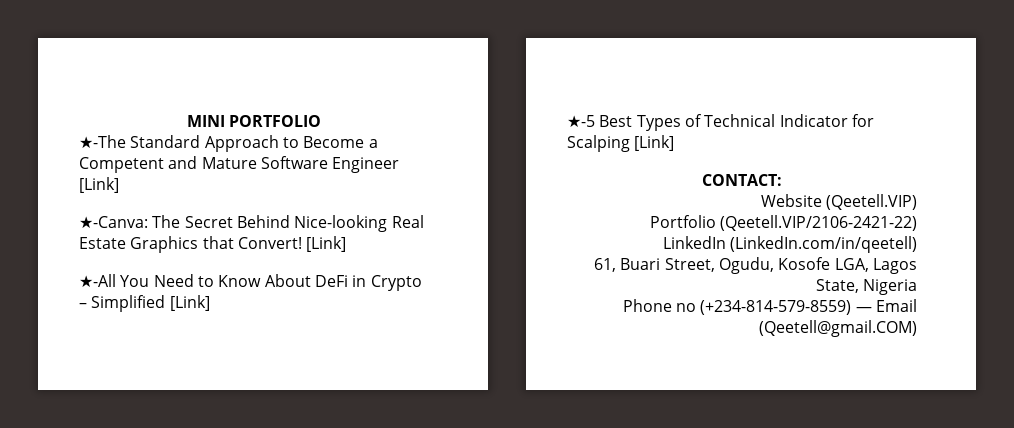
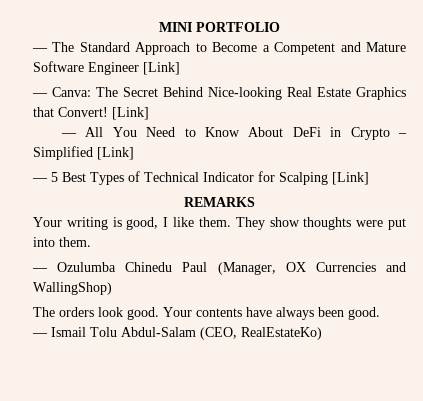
- ★-The Standard Approach to Become a Competent and Mature Software Engineer [Link]
+ — The Standard Approach to Become a Competent and Mature Software Engineer [Link]
- ★-Canva: The Secret Behind Nice-looking Real Estate Graphics that Convert!
+ — Canva: The Secret Behind Nice-looking Real Estate Graphics that Convert!
- ★-All You Need to Know About DeFi in Crypto – Simplified [Link]
+ — All You Need to Know About DeFi in Crypto – Simplified [Link]
- ★-5 Best Types of Technical Indicator for Scalping [Link]
+ — 5 Best Types of Technical Indicator for Scalping [Link]
- CONTACT:
- Website (Qeetell.VIP)
- Portfolio (Qeetell.VIP/2106-2421-22)
- LinkedIn (LinkedIn.com/in/qeetell)
- 61, Buari Street, Ogudu, Kosofe LGA, Lagos State, Nigeria
- Phone no (+234-814-579-8559) — Email (Qeetell@gmail.COM)
+ REMARKS
+ Your writing is good, I like them. They show thoughts were put into them.
+ — Ozulumba Chinedu Paul (Manager, OX Currencies and WallingShop)
+ The orders look good. Your contents have always been good.
+ — Ismail Tolu Abdul-Salam (CEO, RealEstateKo)

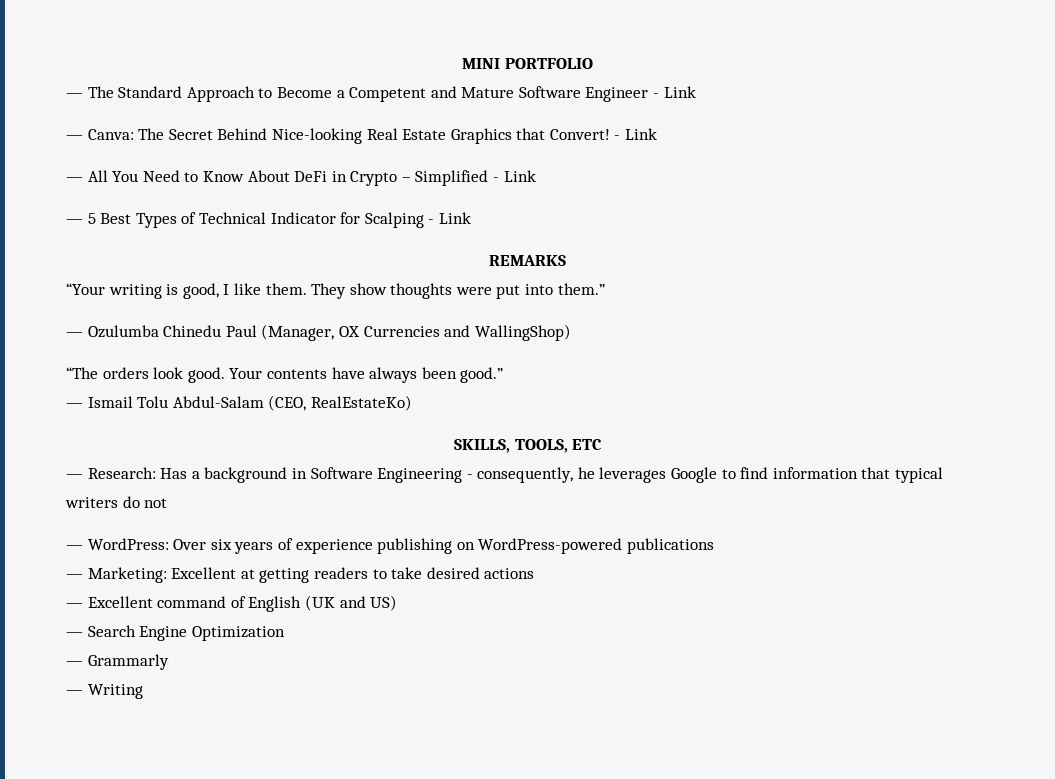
- — The Standard Approach to Become a Competent and Mature Software Engineer [Link]
+ — The Standard Approach to Become a Competent and Mature Software Engineer - Link
- — Canva: The Secret Behind Nice-looking Real Estate Graphics that Convert! [Link]
+ — Canva: The Secret Behind Nice-looking Real Estate Graphics that Convert! - Link
- — All You Need to Know About DeFi in Crypto – Simplified [Link]
+ — All You Need to Know About DeFi in Crypto – Simplified - Link
- — 5 Best Types of Technical Indicator for Scalping [Link]
+ — 5 Best Types of Technical Indicator for Scalping - Link
- Your writing is good, I like them.
+ “Your writing is good, I like them.
- They show thoughts were put into them.
+ They show thoughts were put into them.”
- The orders look good.
+ “The orders look good.
- Your contents have always been good.
+ Your contents have always been good.”
+ SKILLS, TOOLS, ETC
+ — Research: Has a background in Software Engineering - consequently, he leverages Google to find information that typical writers do not
+ — WordPress: Over six years of experience publishing on WordPress-powered publications
+ — Marketing: Excellent at getting readers to take desired actions
+ — Excellent command of English (UK and US)
+ — Search Engine Optimization
+ — Grammarly
+ — Writing

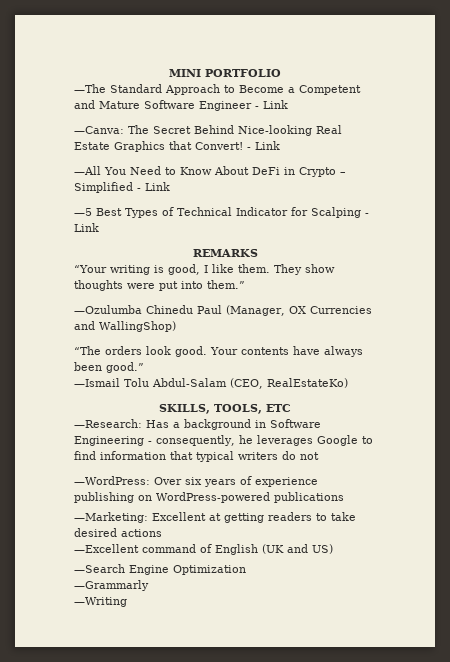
- — The Standard Approach to Become a Competent and Mature Software Engineer - Link
+ —The Standard Approach to Become a Competent and Mature Software Engineer - Link
- — Canva: The Secret Behind Nice-looking Real Estate Graphics that Convert!
+ —Canva: The Secret Behind Nice-looking Real Estate Graphics that Convert!
- — All You Need to Know About DeFi in Crypto – Simplified - Link
+ —All You Need to Know About DeFi in Crypto – Simplified - Link
- — 5 Best Types of Technical Indicator for Scalping - Link
+ —5 Best Types of Technical Indicator for Scalping - Link
- — Ozulumba Chinedu Paul (Manager, OX Currencies and WallingShop)
+ —Ozulumba Chinedu Paul (Manager, OX Currencies and WallingShop)
- — Ismail Tolu Abdul-Salam (CEO, RealEstateKo)
+ —Ismail Tolu Abdul-Salam (CEO, RealEstateKo)
- — Research: Has a background in Software Engineering - consequently, he leverages Google to find information that typical writers do not
+ —Research: Has a background in Software Engineering - consequently, he leverages Google to find information that typical writers do not
- — WordPress: Over six years of experience publishing on WordPress-powered publications
+ —WordPress: Over six years of experience publishing on WordPress-powered publications
- — Marketing: Excellent at getting readers to take desired actions
+ —Marketing: Excellent at getting readers to take desired actions
- — Excellent command of English (UK and US)
+ —Excellent command of English (UK and US)
- — Search Engine Optimization
+ —Search Engine Optimization
- — Grammarly
- — Writing
+ —Grammarly
+ —Writing

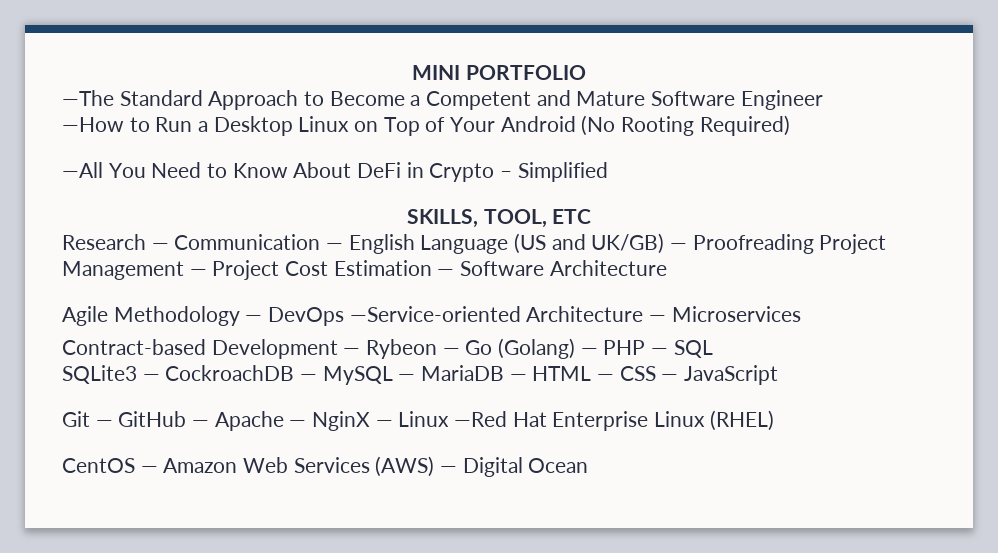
- —The Standard Approach to Become a Competent and Mature Software Engineer - Link
- —Canva: The Secret Behind Nice-looking Real Estate Graphics that Convert! - Link
+ —The Standard Approach to Become a Competent and Mature Software Engineer
+ —How to Run a Desktop Linux on Top of Your Android (No Rooting Required)
- —All You Need to Know About DeFi in Crypto – Simplified - Link
- —5 Best Types of Technical Indicator for Scalping - Link
- REMARKS
- “Your writing is good, I like them. They show thoughts were put into them.”
- —Ozulumba Chinedu Paul (Manager, OX Currencies and WallingShop)
- “The orders look good. Your contents have always been good.”
- —Ismail Tolu Abdul-Salam (CEO, RealEstateKo)
+ —All You Need to Know About DeFi in Crypto – Simplified
- SKILLS, TOOLS, ETC
+ SKILLS, TOOL, ETC
- —Research: Has a background in Software Engineering - consequently, he leverages Google to find information that typical writers do not
- —WordPress: Over six years of experience publishing on WordPress-powered publications
- —Marketing: Excellent at getting readers to take desired actions
- —Excellent command of English (UK and US)
- —Search Engine Optimization
- —Grammarly
- —Writing
+ Research — Communication — English Language (US and UK/GB) — Proofreading Project Management — Project Cost Estimation — Software Architecture
+ Agile Methodology — DevOps —Service-oriented Architecture — Microservices
+ Contract-based Development — Rybeon — Go (Golang) — PHP — SQL
+ SQLite3 — CockroachDB — MySQL — MariaDB — HTML — CSS — JavaScript
+ Git — GitHub — Apache — NginX — Linux —Red Hat Enterprise Linux (RHEL)
+ CentOS — Amazon Web Services (AWS) — Digital Ocean

